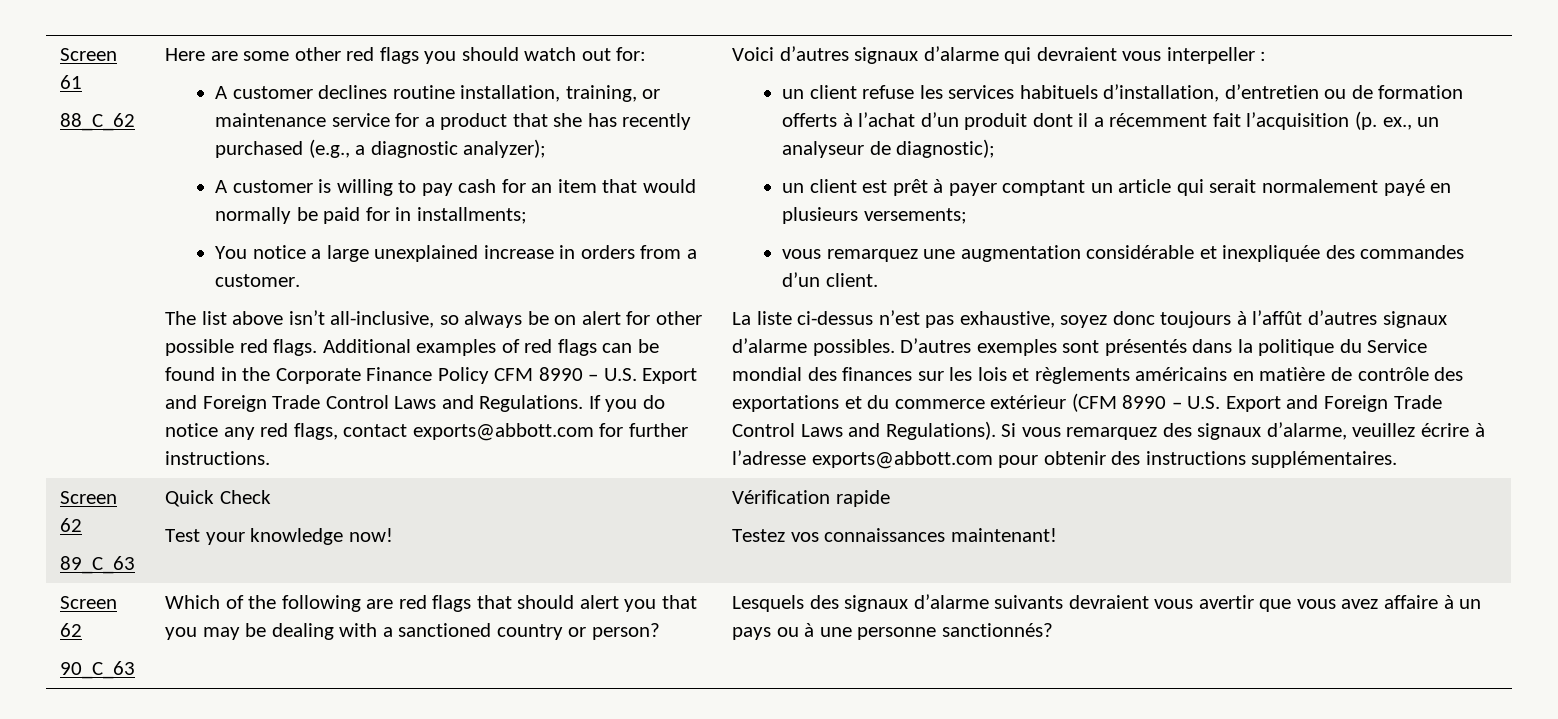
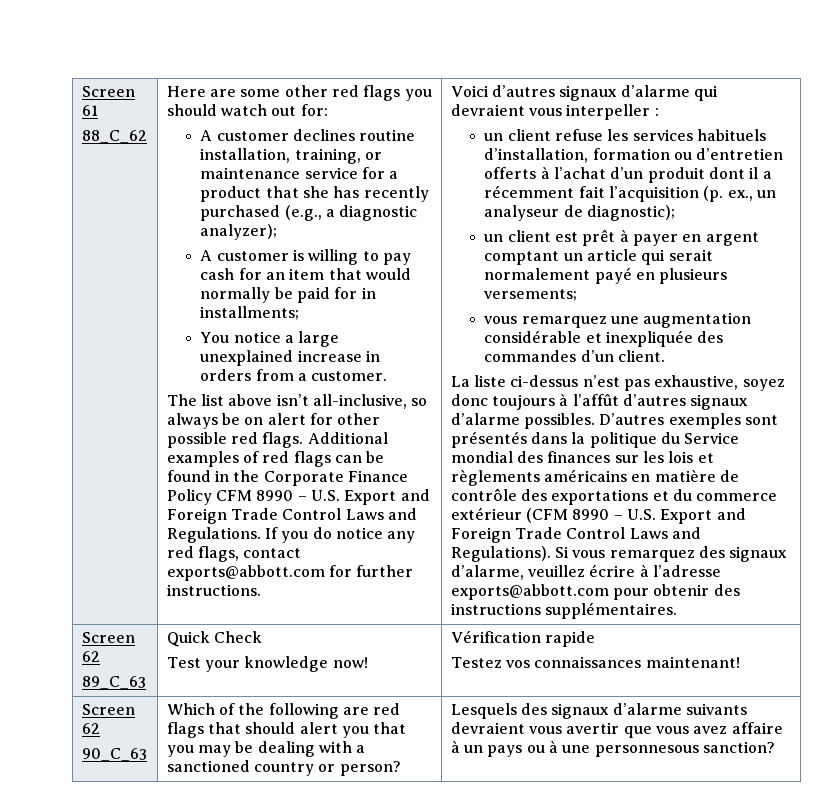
- un client refuse les services habituels d’installation, d’entretien ou de formation offerts à l’achat d’un produit dont il a récemment fait l’acquisition (p. ex., un analyseur de diagnostic);
+ un client refuse les services habituels d’installation, formation ou d’entretien offerts à l’achat d’un produit dont il a récemment fait l’acquisition (p. ex., un analyseur de diagnostic);
- un client est prêt à payer comptant un article qui serait normalement payé en plusieurs versements;
+ un client est prêt à payer en argent comptant un article qui serait normalement payé en plusieurs versements;
- Lesquels des signaux d’alarme suivants devraient vous avertir que vous avez affaire à un pays ou à une personne sanctionnés?
+ Lesquels des signaux d’alarme suivants devraient vous avertir que vous avez affaire à un pays ou à une personnesous sanction?

